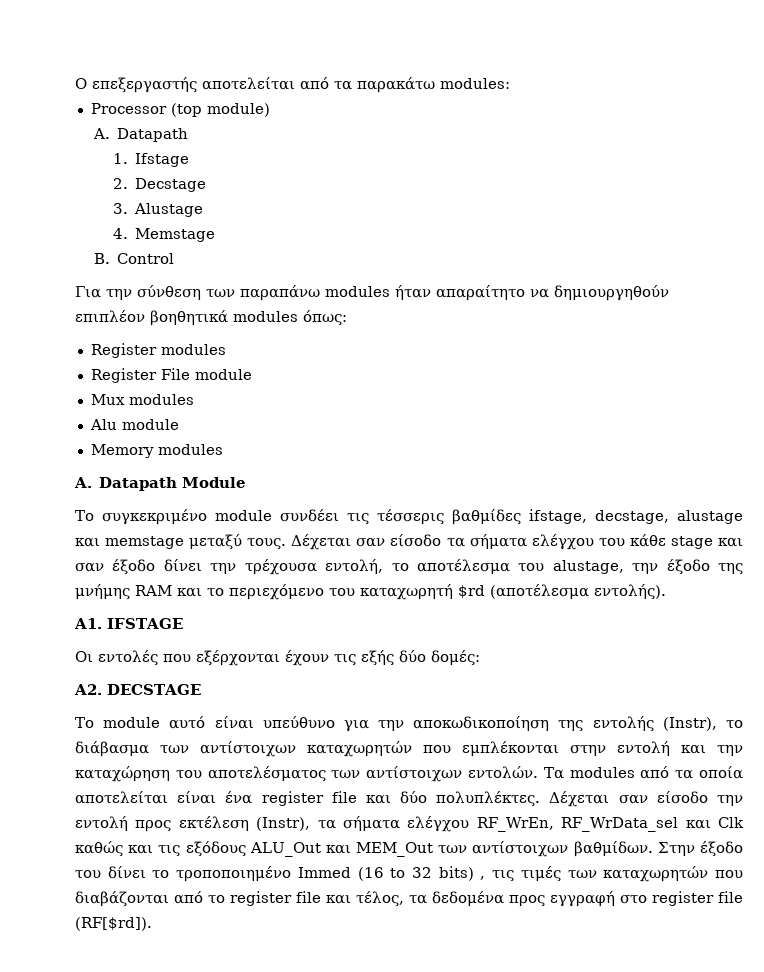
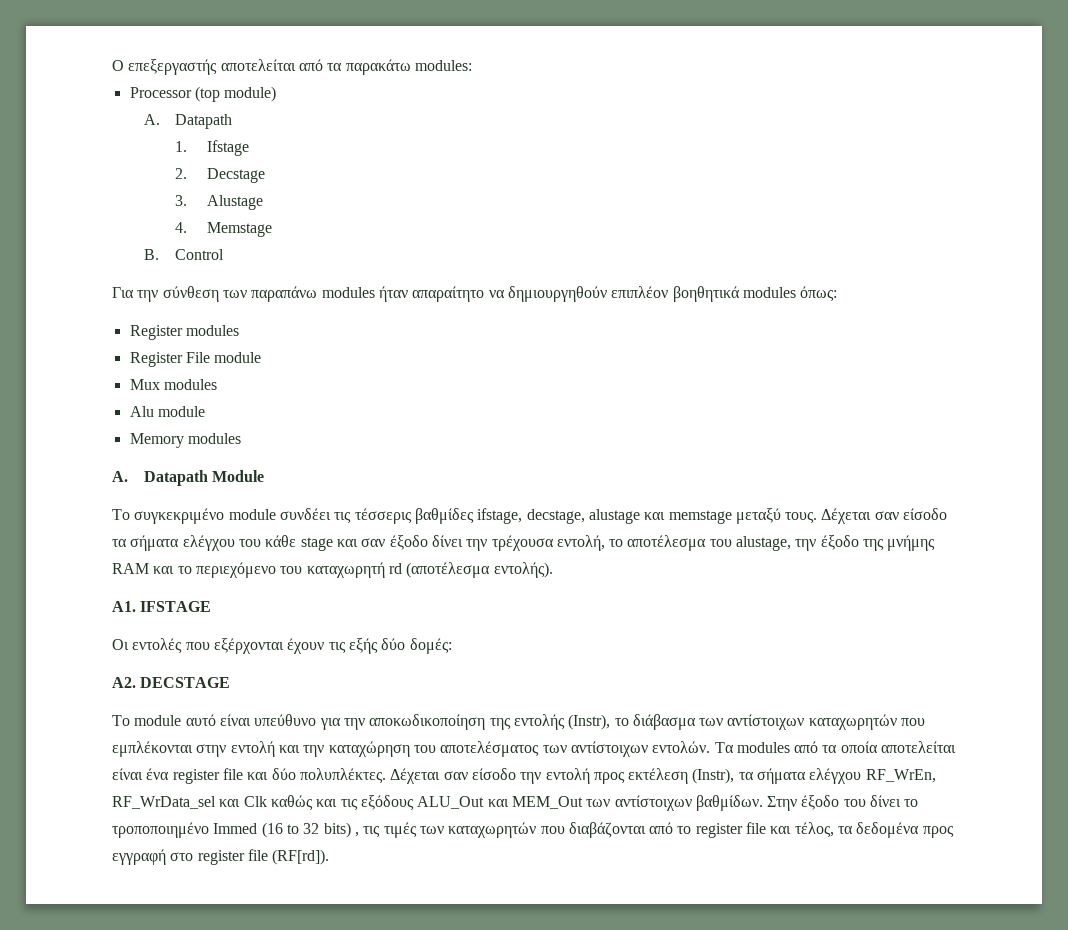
- Δέχεται σαν είσοδο τα σήματα ελέγχου του κάθε stage και σαν έξοδο δίνει την τρέχουσα εντολή, το αποτέλεσμα του alustage, την έξοδο της μνήμης RAM και το περιεχόμενο του καταχωρητή $rd (αποτέλεσμα εντολής).
+ Δέχεται σαν είσοδο τα σήματα ελέγχου του κάθε stage και σαν έξοδο δίνει την τρέχουσα εντολή, το αποτέλεσμα του alustage, την έξοδο της μνήμης RAM και το περιεχόμενο του καταχωρητή rd (αποτέλεσμα εντολής).
- Στην έξοδο του δίνει το τροποποιημένο Immed (16 to 32 bits) , τις τιμές των καταχωρητών που διαβάζονται από το register file και τέλος, τα δεδομένα προς εγγραφή στο register file (RF[$rd]).
+ Στην έξοδο του δίνει το τροποποιημένο Immed (16 to 32 bits) , τις τιμές των καταχωρητών που διαβάζονται από το register file και τέλος, τα δεδομένα προς εγγραφή στο register file (RF[rd]).

